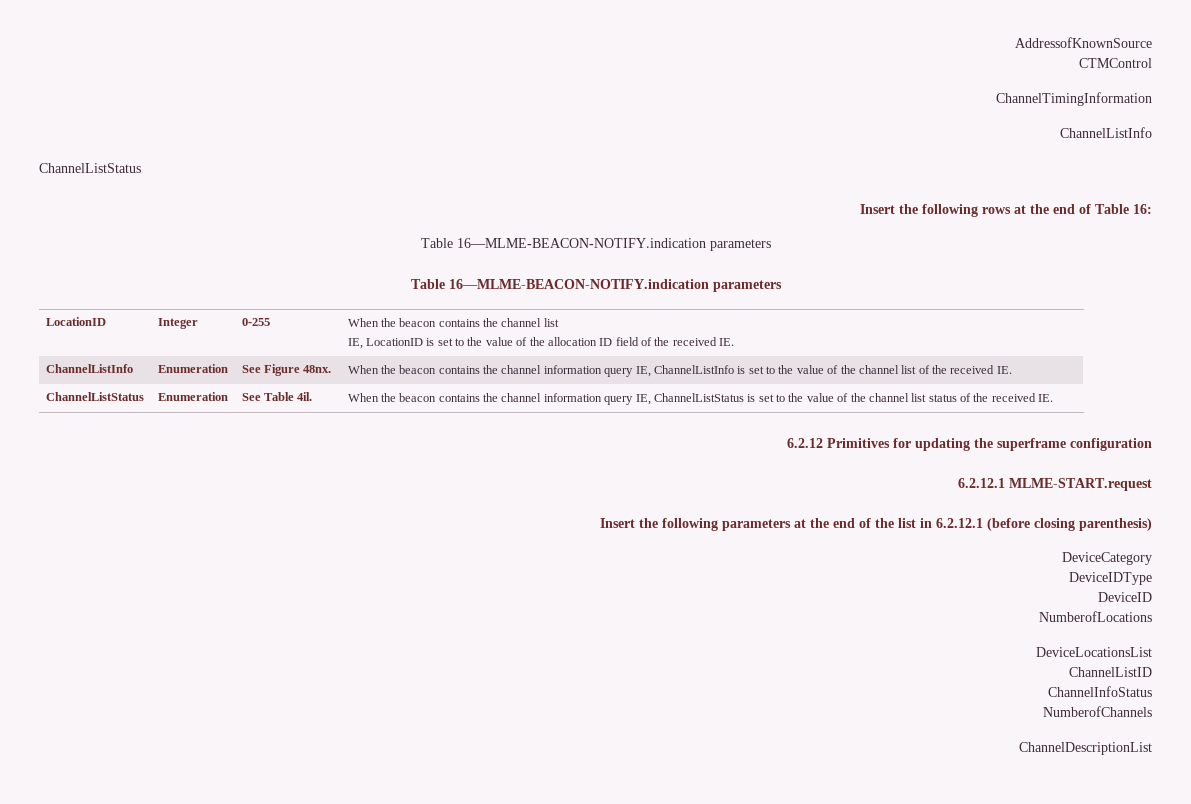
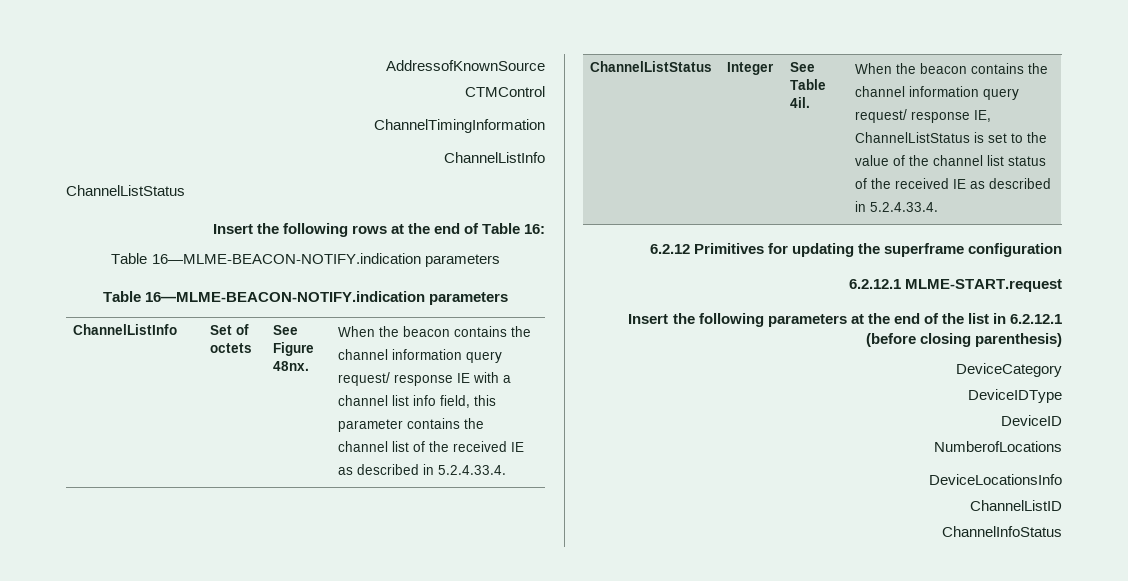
- LocationID | Integer | 0-255 | When the beacon contains the channel list
- IE, LocationID is set to the value of the allocation ID field of the received IE.
- ChannelListInfo | Enumeration | See Figure 48nx. | When the beacon contains the channel information query IE, ChannelListInfo is set to the value of the channel list of the received IE.
+ ChannelListInfo | Set of octets | See Figure 48nx. | When the beacon contains the channel information query request/ response IE with a channel list info field, this parameter contains the channel list of the received IE as described in 5.2.4.33.4.
- ChannelListStatus | Enumeration | See Table 4il. | When the beacon contains the channel information query IE, ChannelListStatus is set to the value of the channel list status of the received IE.
+ ChannelListStatus | Integer | See Table 4il. | When the beacon contains the channel information query request/ response IE, ChannelListStatus is set to the value of the channel list status of the received IE as described in 5.2.4.33.4.
- DeviceLocationsList
+ DeviceLocationsInfo
- NumberofChannels
- ChannelDescriptionList

